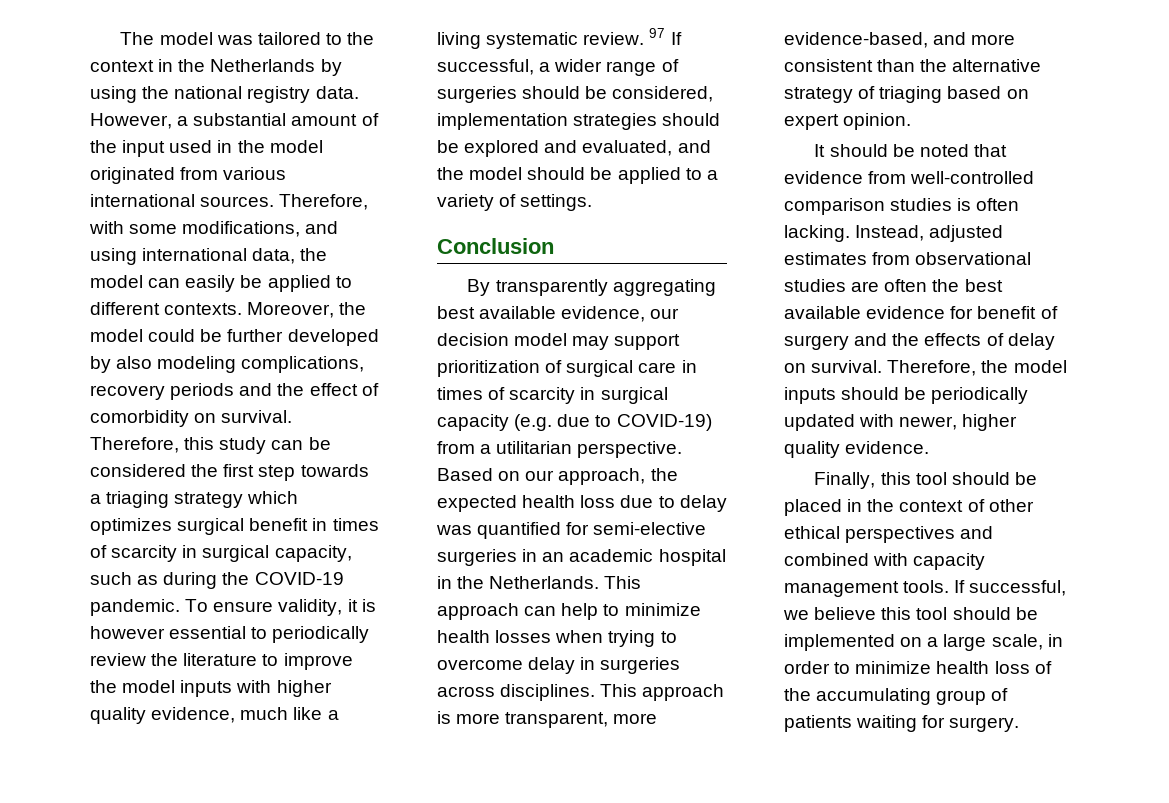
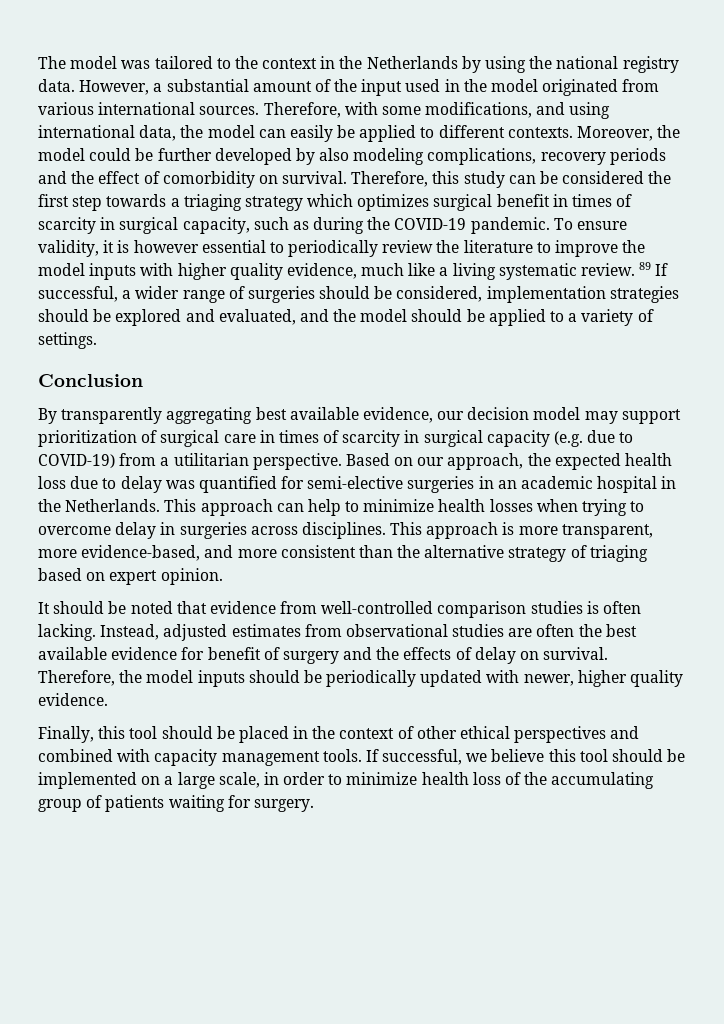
- 97 If successful, a wider range of surgeries should be considered, implementation strategies should be explored and evaluated, and the model should be applied to a variety of settings.
+ 89 If successful, a wider range of surgeries should be considered, implementation strategies should be explored and evaluated, and the model should be applied to a variety of settings.

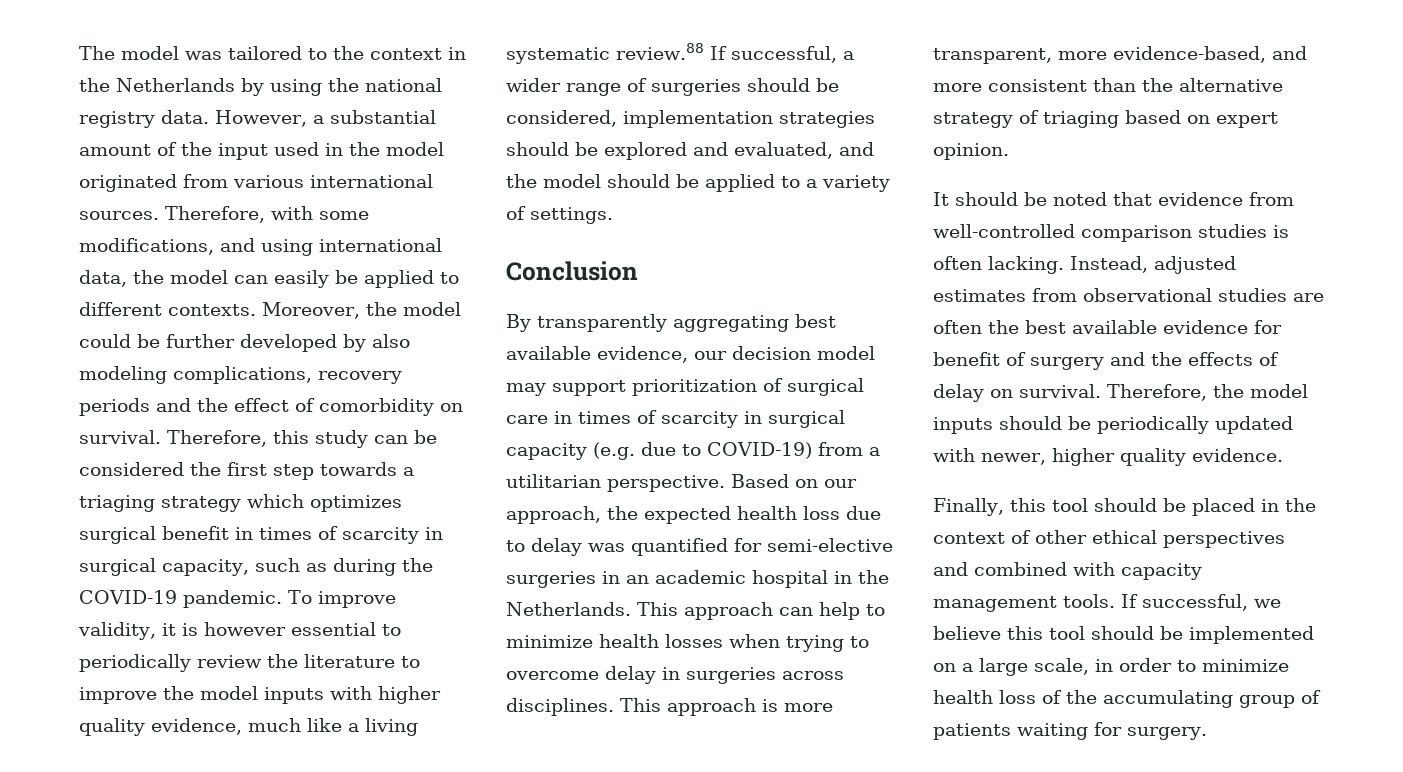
- To ensure validity, it is however essential to periodically review the literature to improve the model inputs with higher quality evidence, much like a living systematic review. 89 If successful, a wider range of surgeries should be considered, implementation strategies should be explored and evaluated, and the model should be applied to a variety of settings.
+ To improve validity, it is however essential to periodically review the literature to improve the model inputs with higher quality evidence, much like a living systematic review.88 If successful, a wider range of surgeries should be considered, implementation strategies should be explored and evaluated, and the model should be applied to a variety of settings.

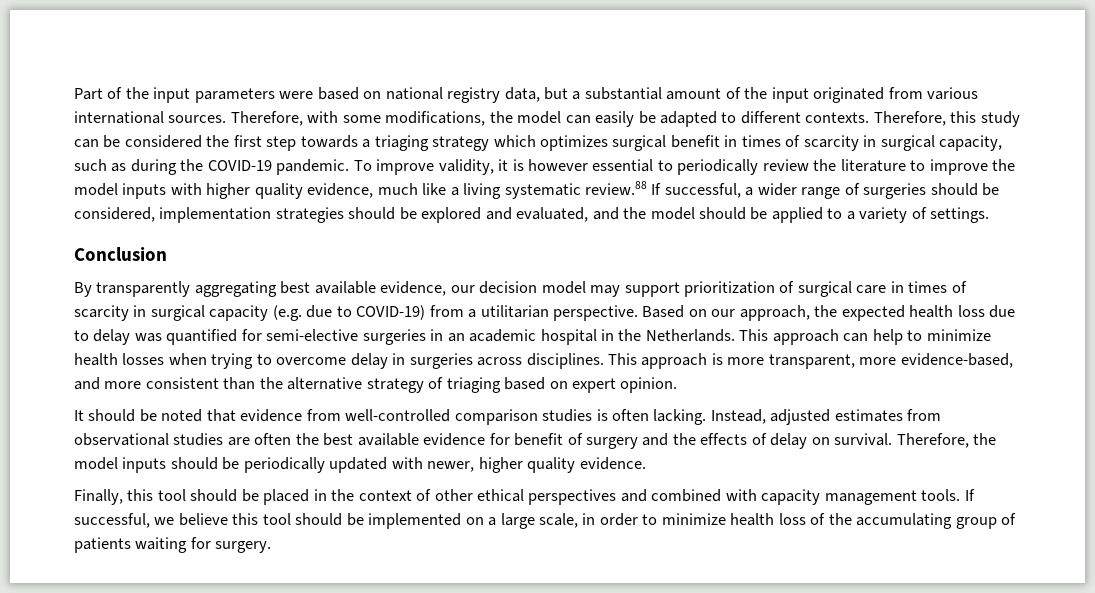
- The model was tailored to the context in the Netherlands by using the national registry data. However, a substantial amount of the input used in the model originated from various international sources.
+ Part of the input parameters were based on national registry data, but a substantial amount of the input originated from various international sources.
- Therefore, with some modifications, and using international data, the model can easily be applied to different contexts.
+ Therefore, with some modifications, the model can easily be adapted to different contexts.
- Moreover, the model could be further developed by also modeling complications, recovery periods and the effect of comorbidity on survival.

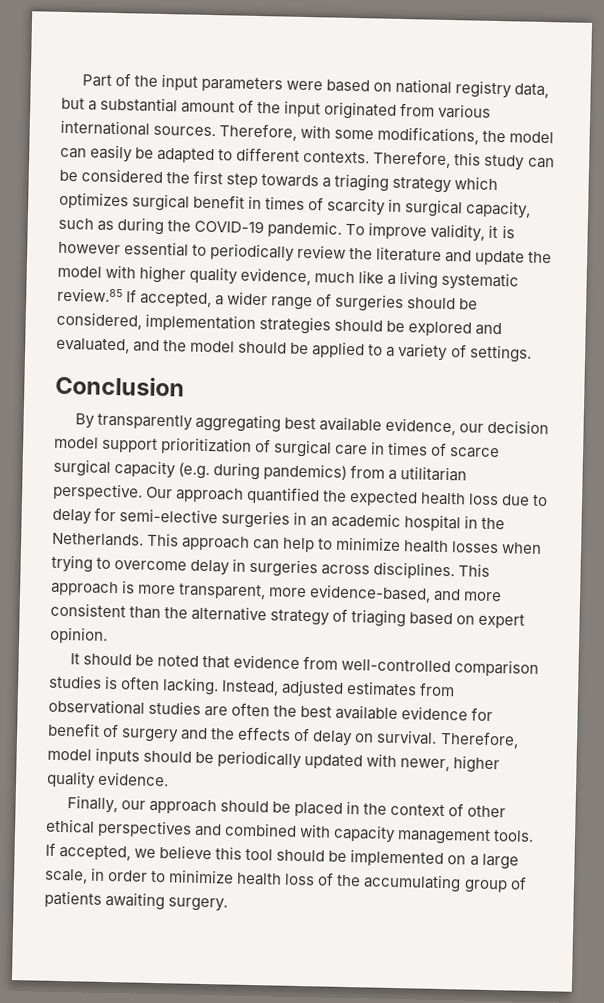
- To improve validity, it is however essential to periodically review the literature to improve the model inputs with higher quality evidence, much like a living systematic review.88 If successful, a wider range of surgeries should be considered, implementation strategies should be explored and evaluated, and the model should be applied to a variety of settings.
+ To improve validity, it is however essential to periodically review the literature and update the model with higher quality evidence, much like a living systematic review.85 If accepted, a wider range of surgeries should be considered, implementation strategies should be explored and evaluated, and the model should be applied to a variety of settings.
- By transparently aggregating best available evidence, our decision model may support prioritization of surgical care in times of scarcity in surgical capacity (e.g. due to COVID-19) from a utilitarian perspective.
+ By transparently aggregating best available evidence, our decision model support prioritization of surgical care in times of scarce surgical capacity (e.g. during pandemics) from a utilitarian perspective.
- Based on our approach, the expected health loss due to delay was quantified for semi-elective surgeries in an academic hospital in the Netherlands.
+ Our approach quantified the expected health loss due to delay for semi-elective surgeries in an academic hospital in the Netherlands.
- Therefore, the model inputs should be periodically updated with newer, higher quality evidence.
+ Therefore, model inputs should be periodically updated with newer, higher quality evidence.
- Finally, this tool should be placed in the context of other ethical perspectives and combined with capacity management tools.
+ Finally, our approach should be placed in the context of other ethical perspectives and combined with capacity management tools.
- If successful, we believe this tool should be implemented on a large scale, in order to minimize health loss of the accumulating group of patients waiting for surgery.
+ If accepted, we believe this tool should be implemented on a large scale, in order to minimize health loss of the accumulating group of patients awaiting surgery.

